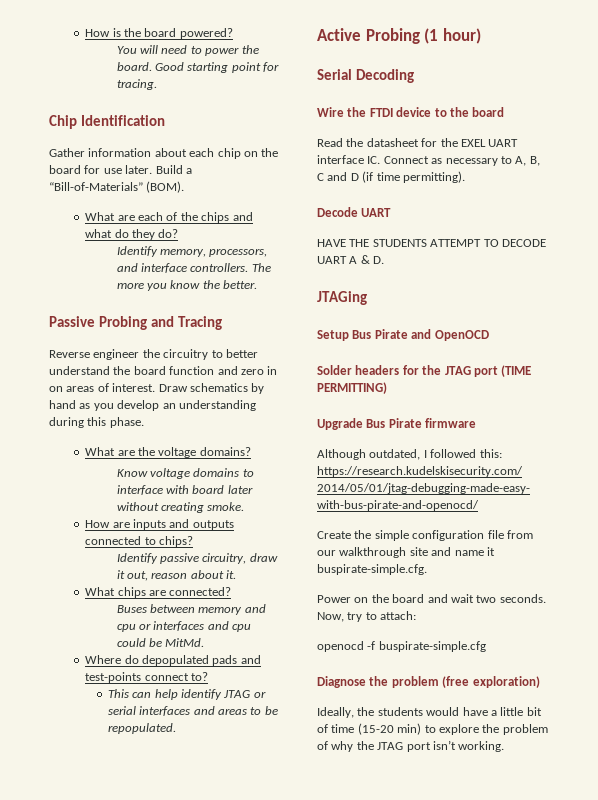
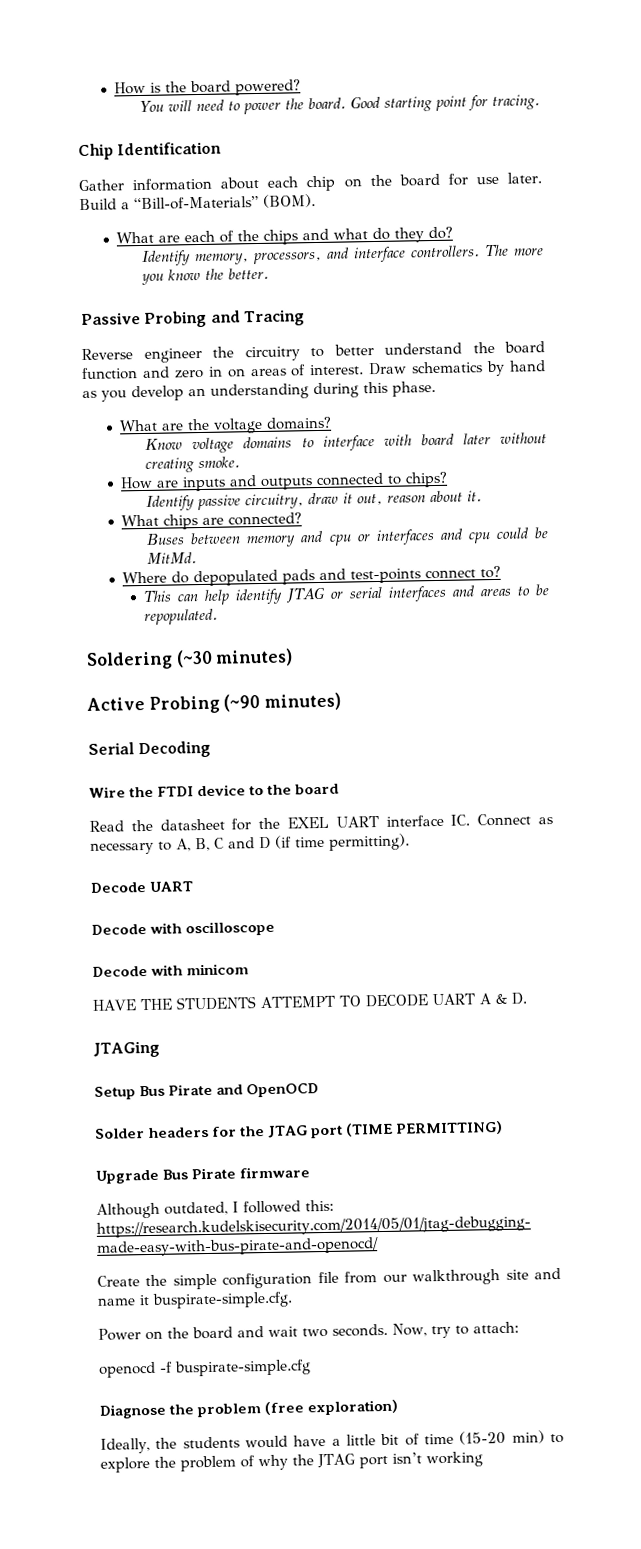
+ Soldering (~30 minutes)
- Active Probing (1 hour)
+ Active Probing (~90 minutes)
+ Decode with oscilloscope
+ Decode with minicom
- Ideally, the students would have a little bit of time (15-20 min) to explore the problem of why the JTAG port isn’t working.
+ Ideally, the students would have a little bit of time (15-20 min) to explore the problem of why the JTAG port isn’t working

